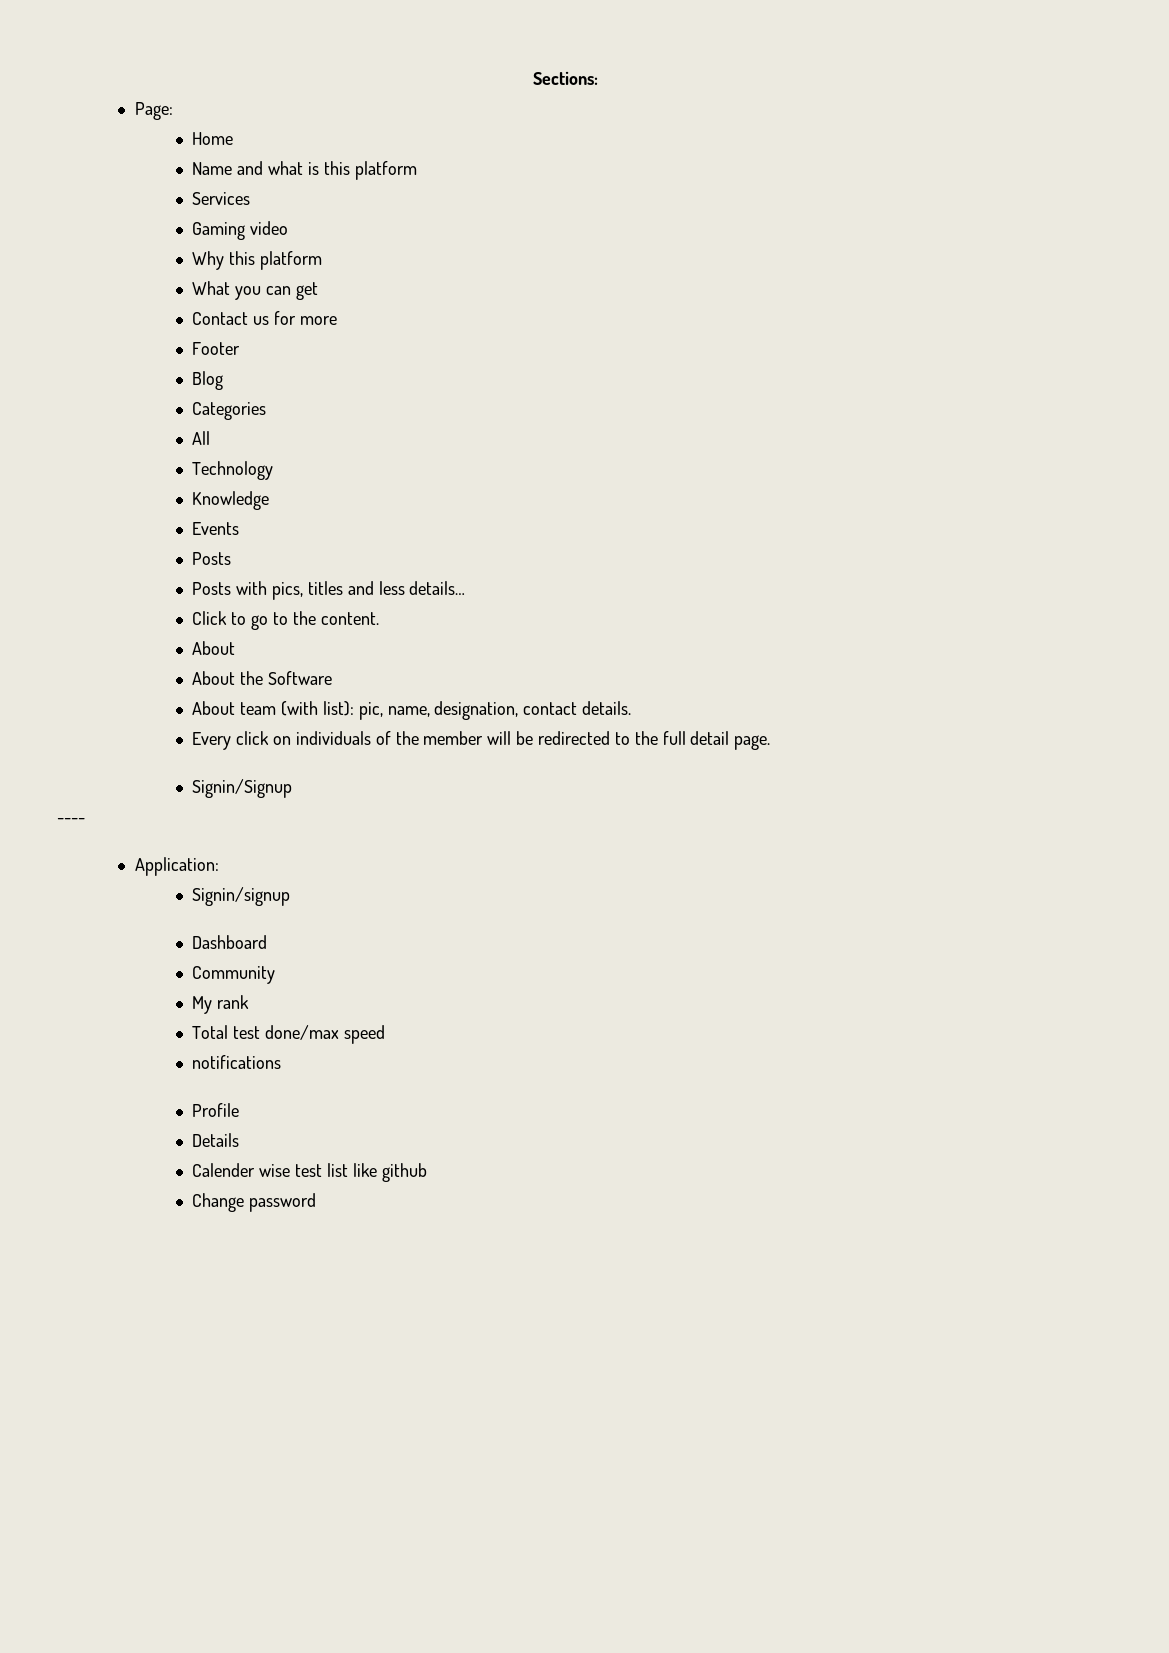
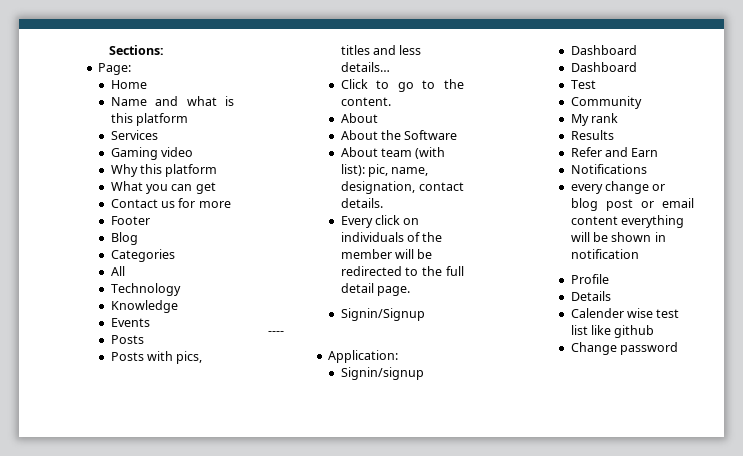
  Signin/signup
  Dashboard
+ Dashboard
+ Test
- Total test done/max speed
- notifications
+ Results
+ Refer and Earn
+ Notifications
+ every change or blog post or email content everything will be shown in notification

